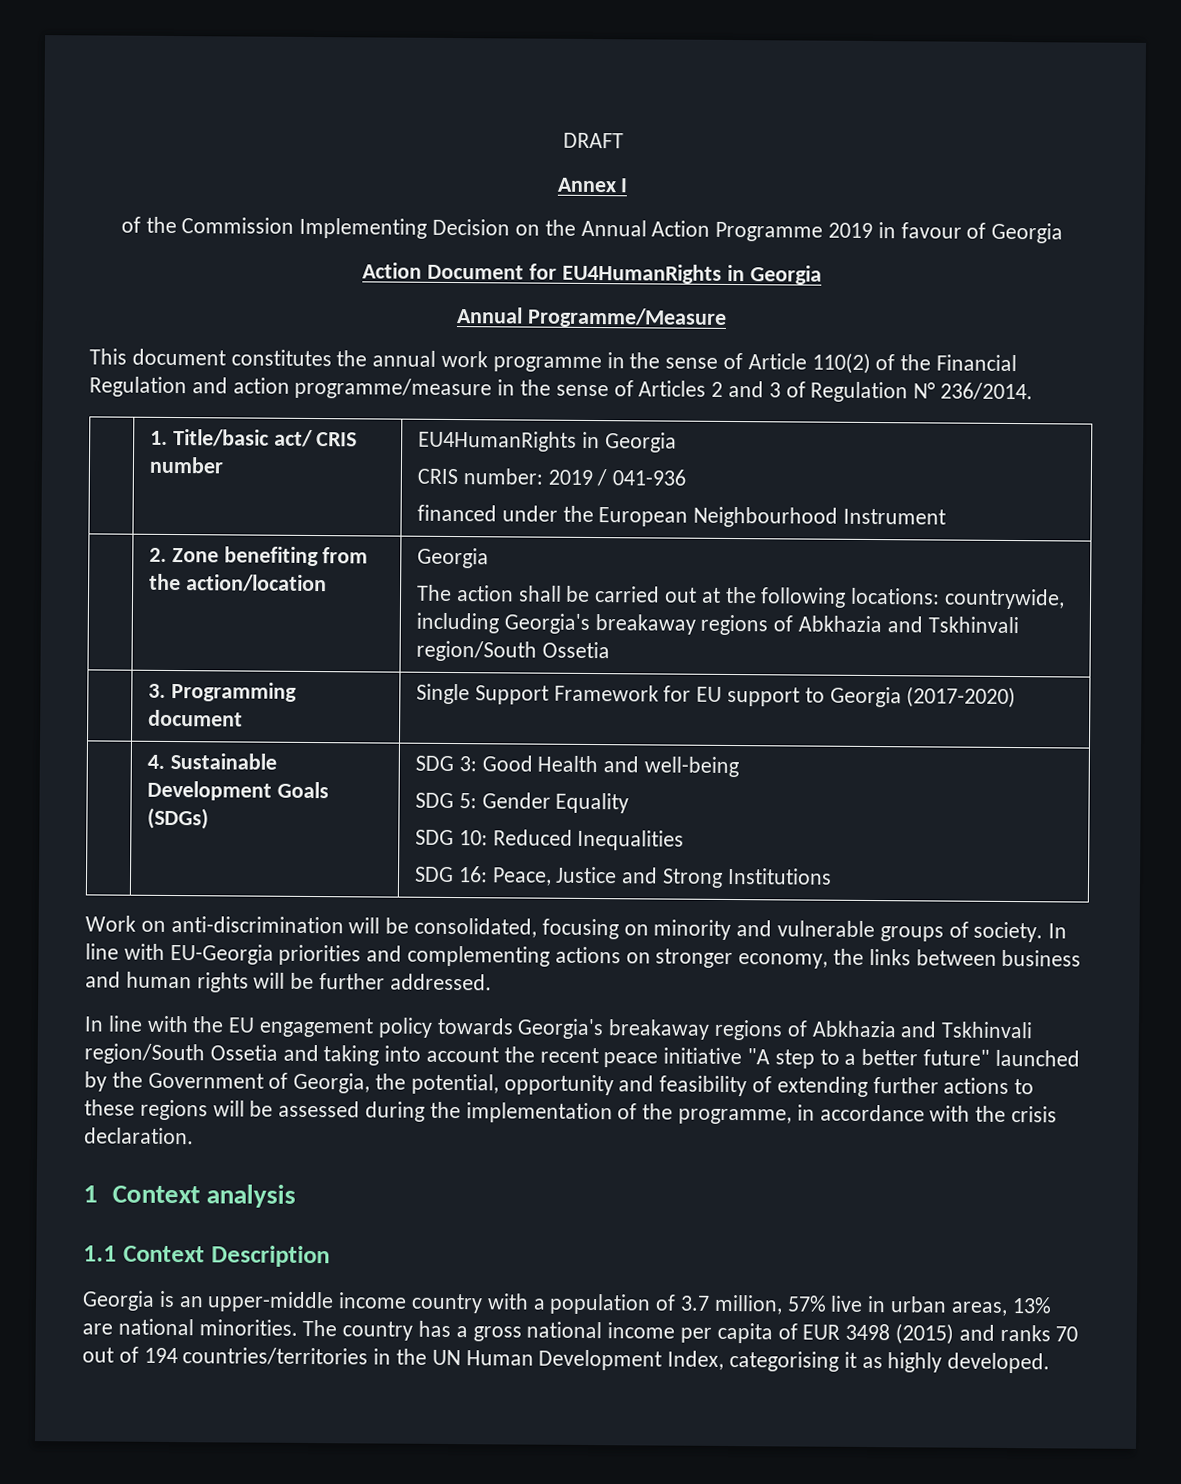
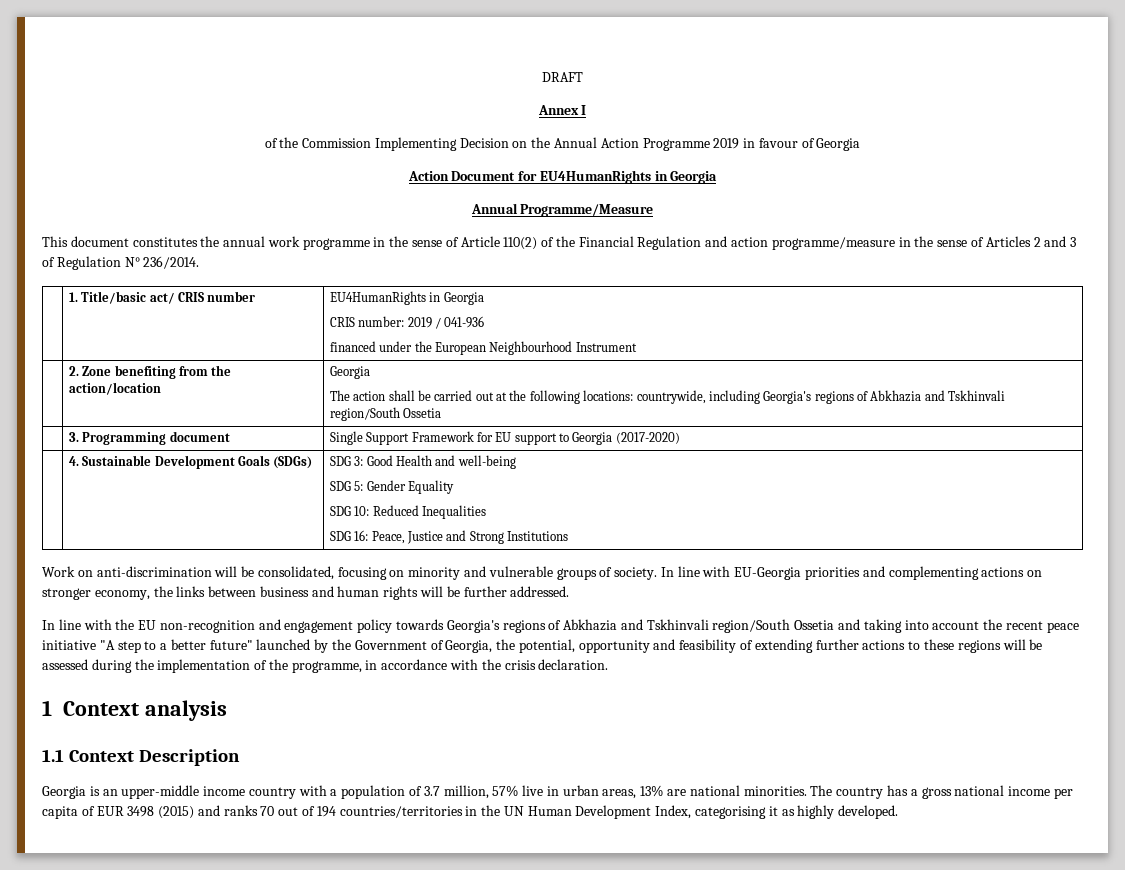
  | 2. Zone benefiting from the action/location | Georgia
- The action shall be carried out at the following locations: countrywide, including Georgia's breakaway regions of Abkhazia and Tskhinvali region/South Ossetia
+ The action shall be carried out at the following locations: countrywide, including Georgia's regions of Abkhazia and Tskhinvali region/South Ossetia
- In line with the EU engagement policy towards Georgia's breakaway regions of Abkhazia and Tskhinvali region/South Ossetia and taking into account the recent peace initiative "A step to a better future" launched by the Government of Georgia, the potential, opportunity and feasibility of extending further actions to these regions will be assessed during the implementation of the programme, in accordance with the crisis declaration.
+ In line with the EU non-recognition and engagement policy towards Georgia's regions of Abkhazia and Tskhinvali region/South Ossetia and taking into account the recent peace initiative "A step to a better future" launched by the Government of Georgia, the potential, opportunity and feasibility of extending further actions to these regions will be assessed during the implementation of the programme, in accordance with the crisis declaration.

